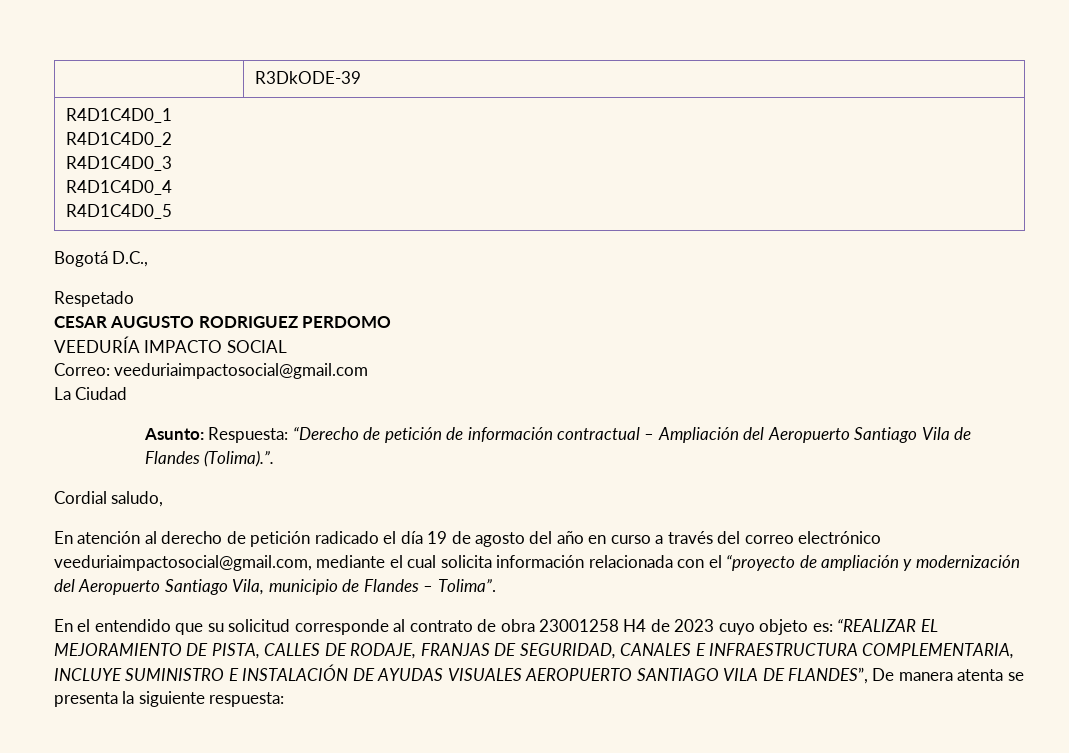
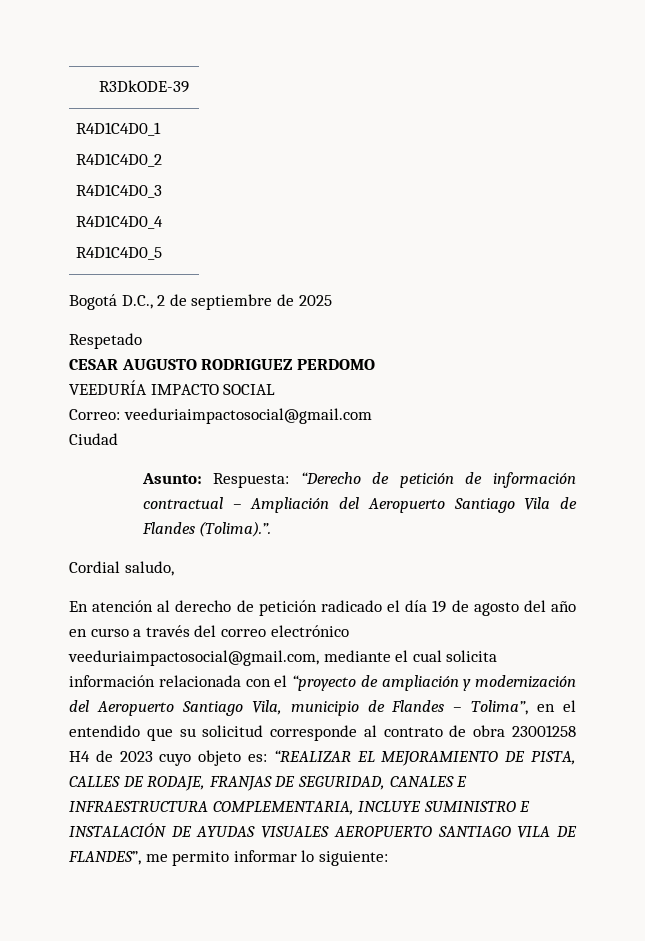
- Bogotá D.C.,
+ Bogotá D.C., 2 de septiembre de 2025
- La Ciudad
+ Ciudad
- En atención al derecho de petición radicado el día 19 de agosto del año en curso a través del correo electrónico veeduriaimpactosocial@gmail.com, mediante el cual solicita información relacionada con el “proyecto de ampliación y modernización del Aeropuerto Santiago Vila, municipio de Flandes – Tolima”.
- En el entendido que su solicitud corresponde al contrato de obra 23001258 H4 de 2023 cuyo objeto es:
+ En atención al derecho de petición radicado el día 19 de agosto del año en curso a través del correo electrónico veeduriaimpactosocial@gmail.com, mediante el cual solicita información relacionada con el “proyecto de ampliación y modernización del Aeropuerto Santiago Vila, municipio de Flandes – Tolima”, en el entendido que su solicitud corresponde al contrato de obra 23001258 H4 de 2023 cuyo objeto es:
- “REALIZAR EL MEJORAMIENTO DE PISTA, CALLES DE RODAJE, FRANJAS DE SEGURIDAD, CANALES E INFRAESTRUCTURA COMPLEMENTARIA, INCLUYE SUMINISTRO E INSTALACIÓN DE AYUDAS VISUALES AEROPUERTO SANTIAGO VILA DE FLANDES”, De manera atenta se presenta la siguiente respuesta:
+ “REALIZAR EL MEJORAMIENTO DE PISTA, CALLES DE RODAJE, FRANJAS DE SEGURIDAD, CANALES E INFRAESTRUCTURA COMPLEMENTARIA, INCLUYE SUMINISTRO E INSTALACIÓN DE AYUDAS VISUALES AEROPUERTO SANTIAGO VILA DE FLANDES”, me permito informar lo siguiente:

